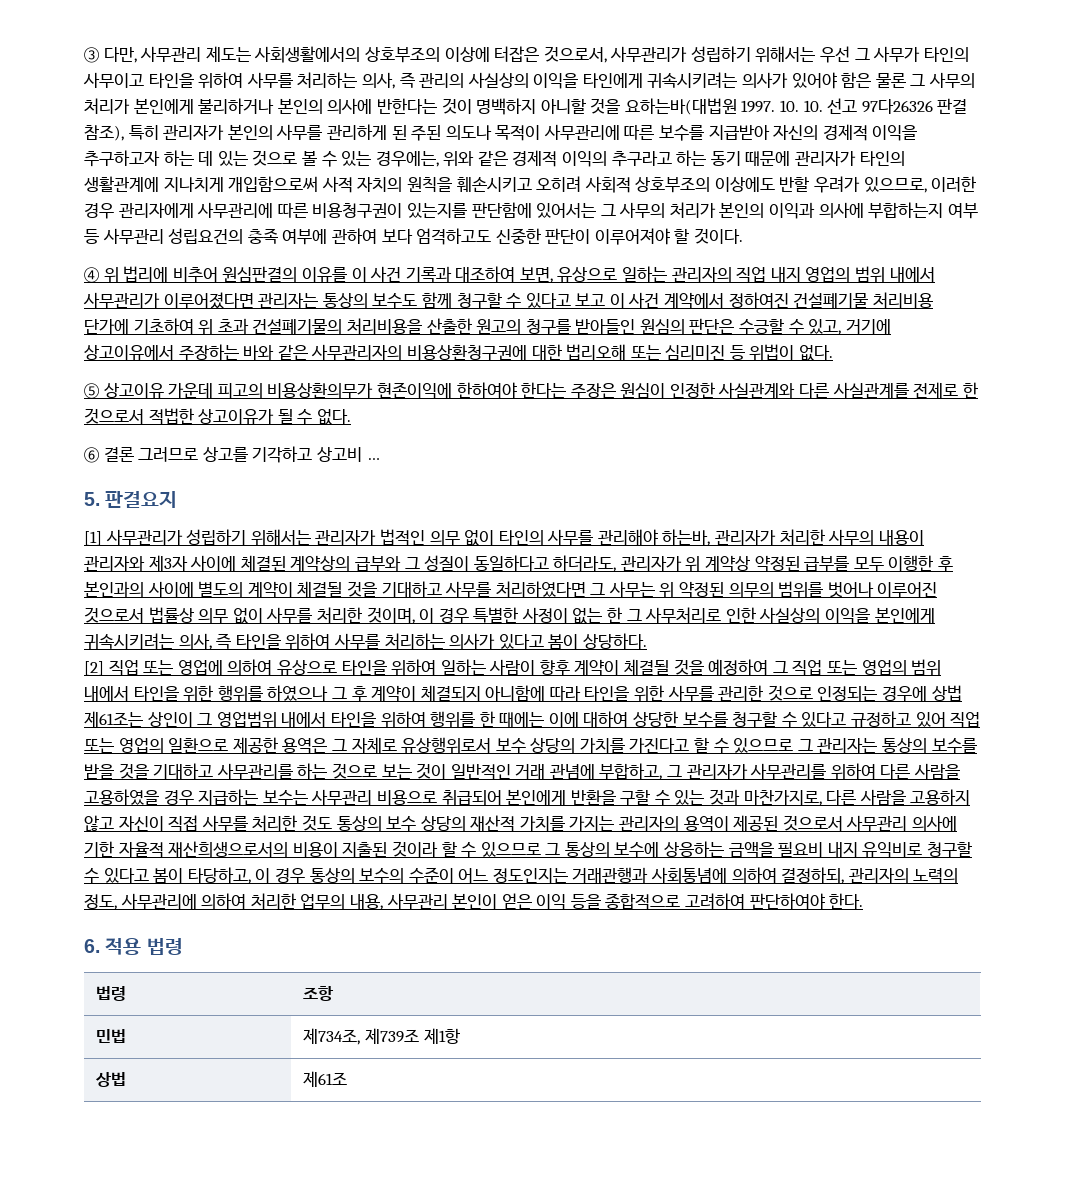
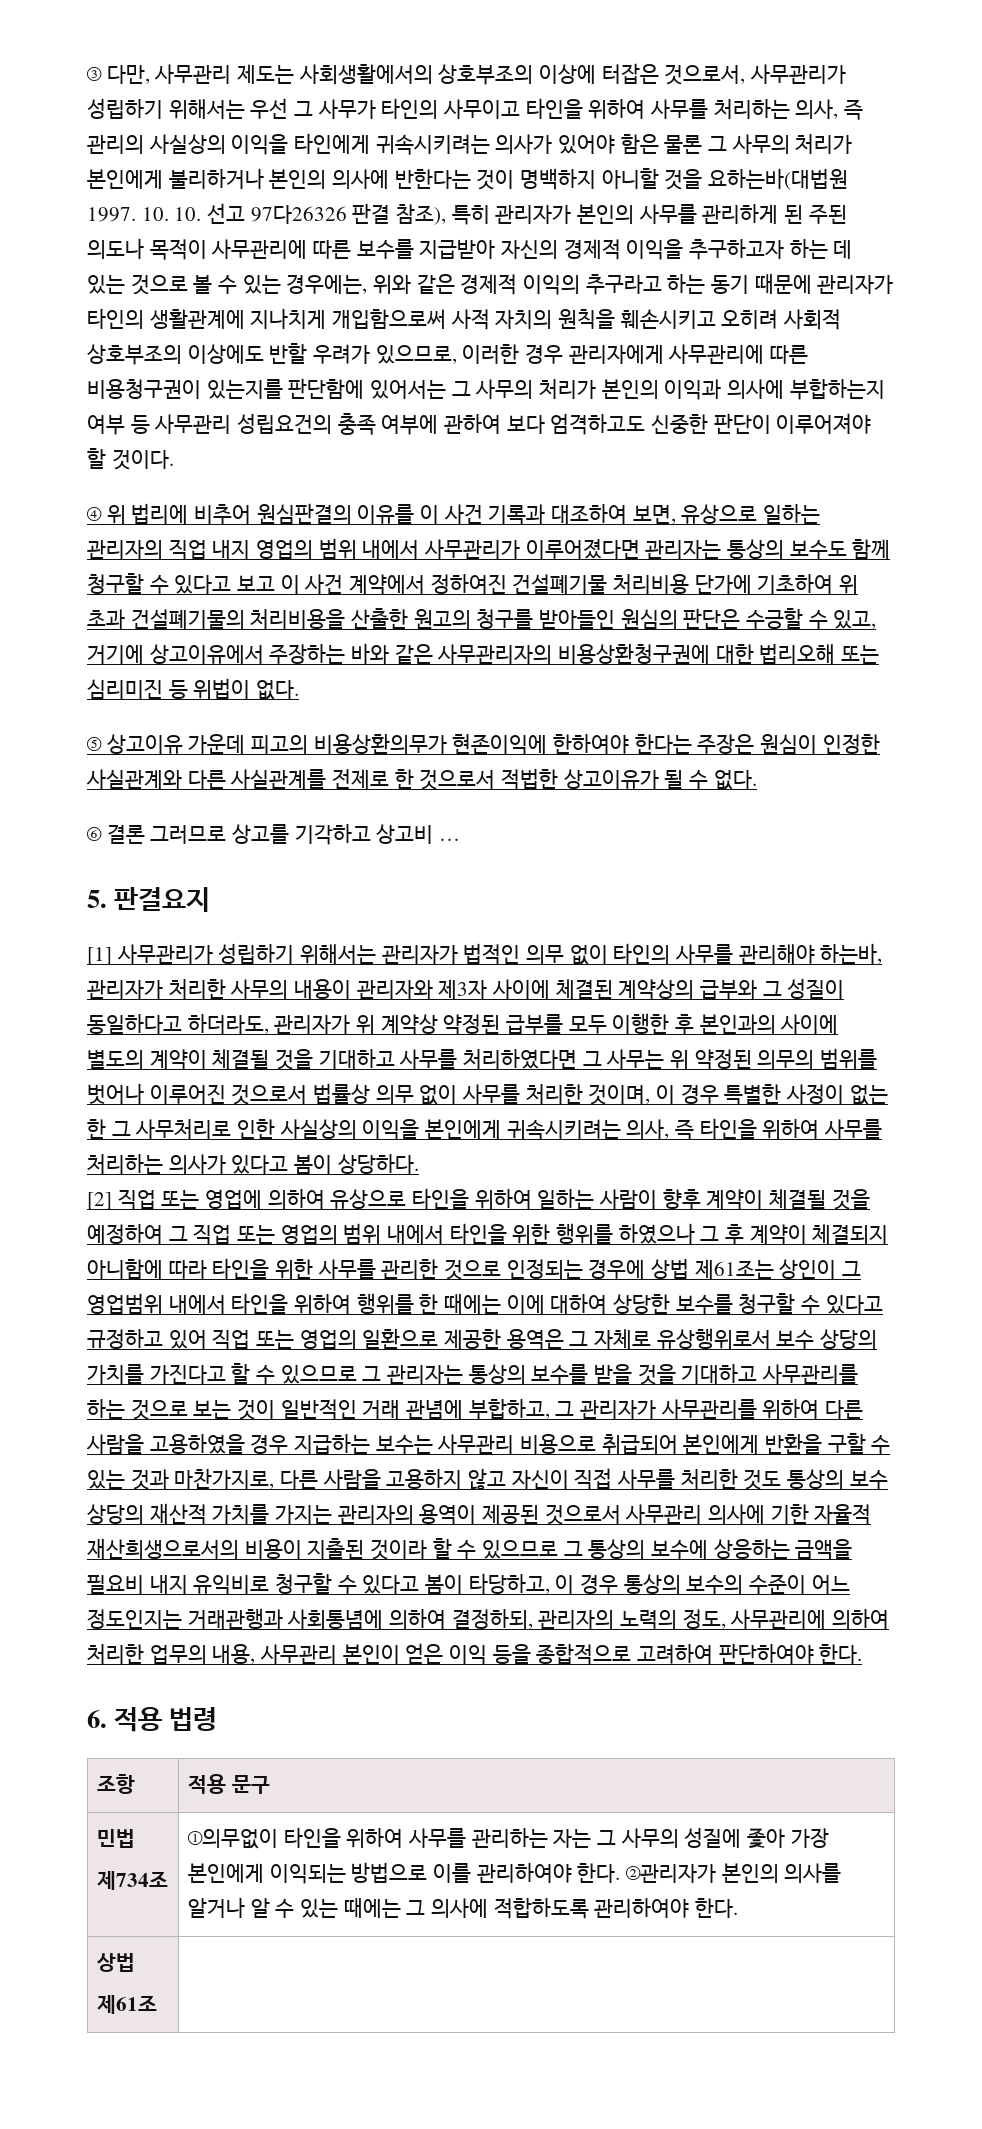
- 법령 | 조항
- 민법 | 제734조, 제739조 제1항
- 상법 | 제61조
+ 조항 | 적용 문구
+ 민법
+ 제734조 | ①의무없이 타인을 위하여 사무를 관리하는 자는 그 사무의 성질에 좇아 가장 본인에게 이익되는 방법으로 이를 관리하여야 한다. ②관리자가 본인의 의사를 알거나 알 수 있는 때에는 그 의사에 적합하도록 관리하여야 한다.
+ 상법
+ 제61조 |

